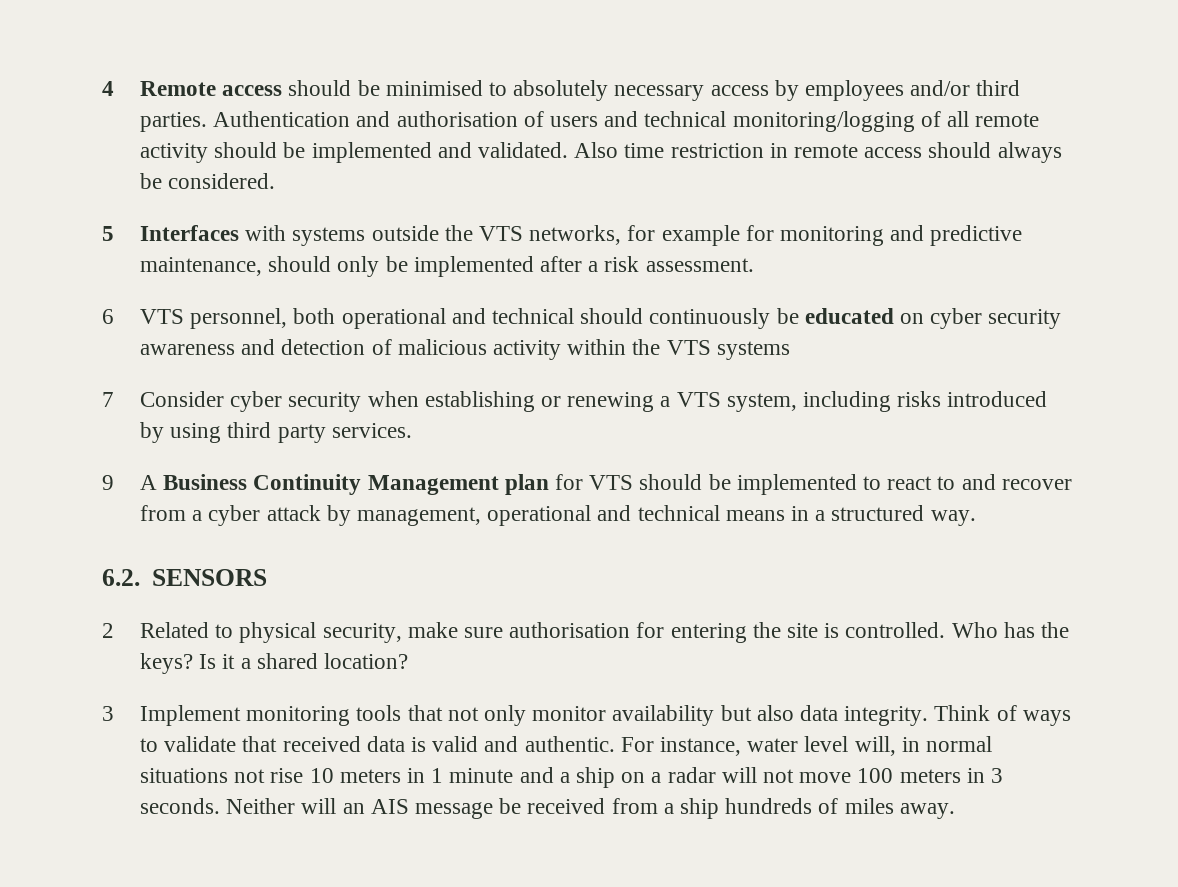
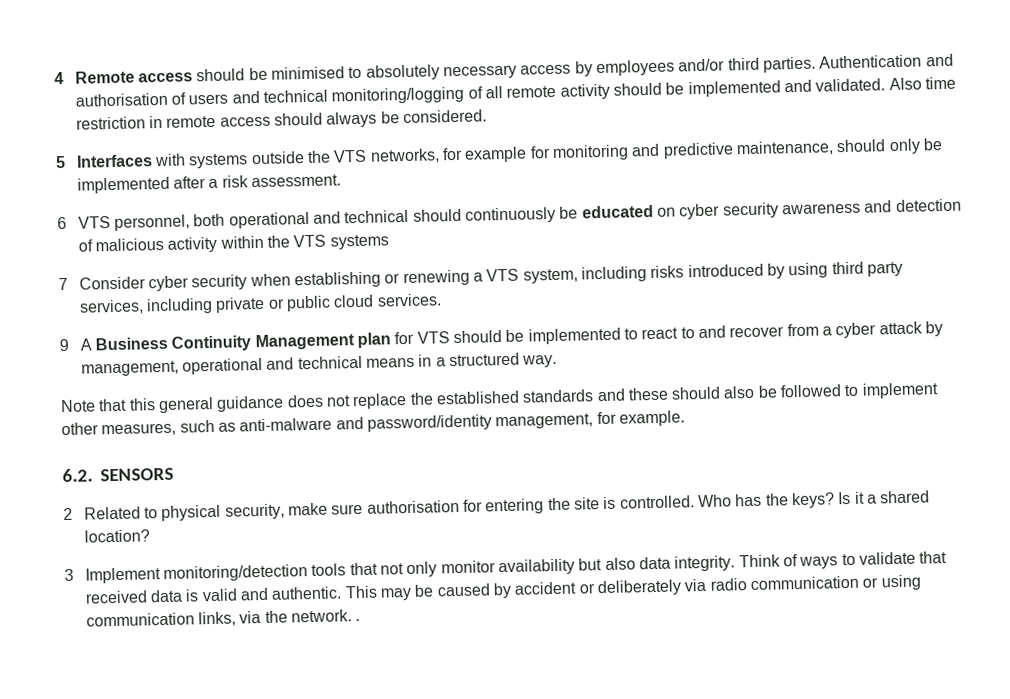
- 7 Consider cyber security when establishing or renewing a VTS system, including risks introduced by using third party services.
+ 7 Consider cyber security when establishing or renewing a VTS system, including risks introduced by using third party services, including private or public cloud services.
+ Note that this general guidance does not replace the established standards and these should also be followed to implement other measures, such as anti-malware and password/identity management, for example.
- 3 Implement monitoring tools that not only monitor availability but also data integrity.
+ 3 Implement monitoring/detection tools that not only monitor availability but also data integrity.
- For instance, water level will, in normal situations not rise 10 meters in 1 minute and a ship on a radar will not move 100 meters in 3 seconds. Neither will an AIS message be received from a ship hundreds of miles away.
+ This may be caused by accident or deliberately via radio communication or using communication links, via the network. .

